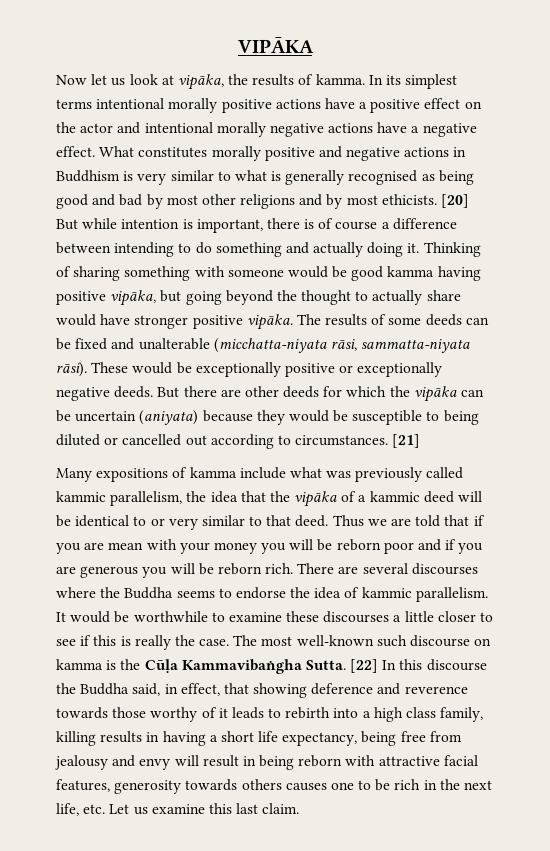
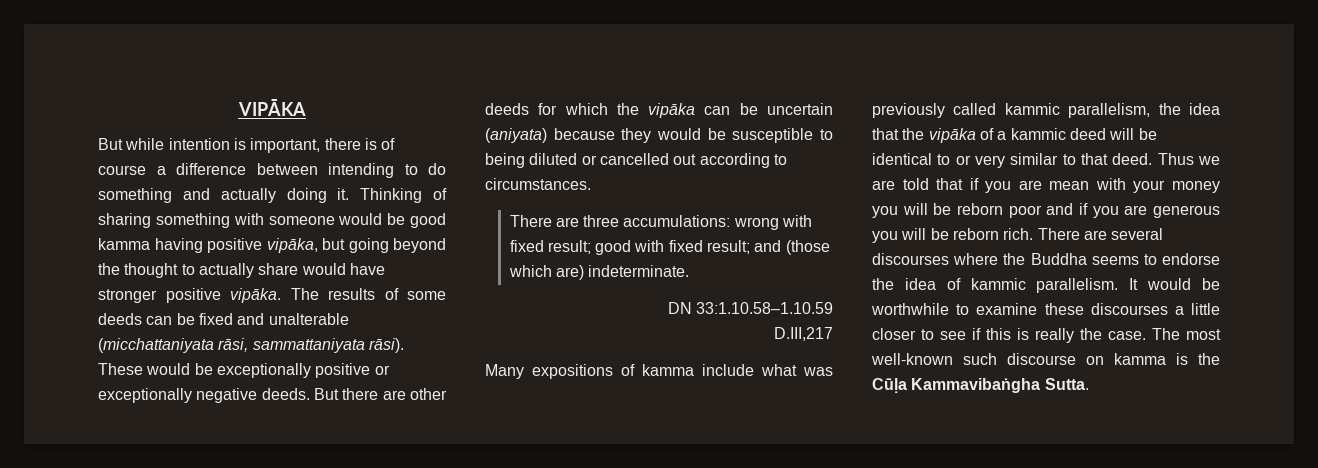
- Now let us look at vipāka, the results of kamma. In its simplest terms intentional morally positive actions have a positive effect on the actor and intentional morally negative actions have a negative effect. What constitutes morally positive and negative actions in Buddhism is very similar to what is generally recognised as being good and bad by most other religions and by most ethicists. [20] But while intention is important, there is of course a difference between intending to do something and actually doing it.
+ But while intention is important, there is of course a difference between intending to do something and actually doing it.
- The results of some deeds can be fixed and unalterable (micchatta-niyata rāsi, sammatta-niyata rāsi).
+ The results of some deeds can be fixed and unalterable (micchattaniyata rāsi, sammattaniyata rāsi).
- But there are other deeds for which the vipāka can be uncertain (aniyata) because they would be susceptible to being diluted or cancelled out according to circumstances. [21]
+ But there are other deeds for which the vipāka can be uncertain (aniyata) because they would be susceptible to being diluted or cancelled out according to circumstances.
+ There are three accumulations: wrong with fixed result; good with fixed result; and (those which are) indeterminate.
+ DN 33:1.10.58–1.10.59
+ D.III,217
- [22] In this discourse the Buddha said, in effect, that showing deference and reverence towards those worthy of it leads to rebirth into a high class family, killing results in having a short life expectancy, being free from jealousy and envy will result in being reborn with attractive facial features, generosity towards others causes one to be rich in the next life, etc. Let us examine this last claim.

